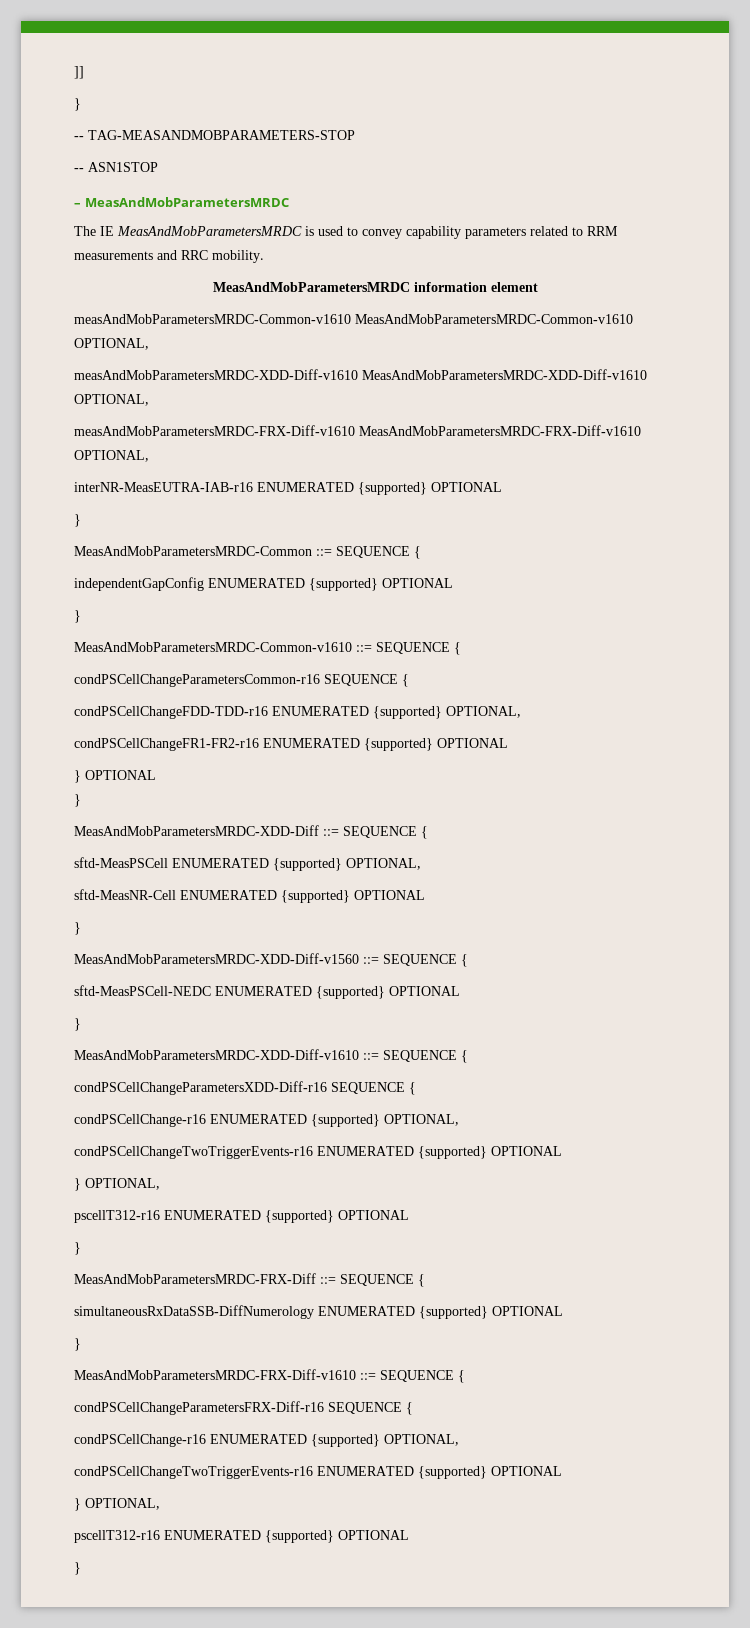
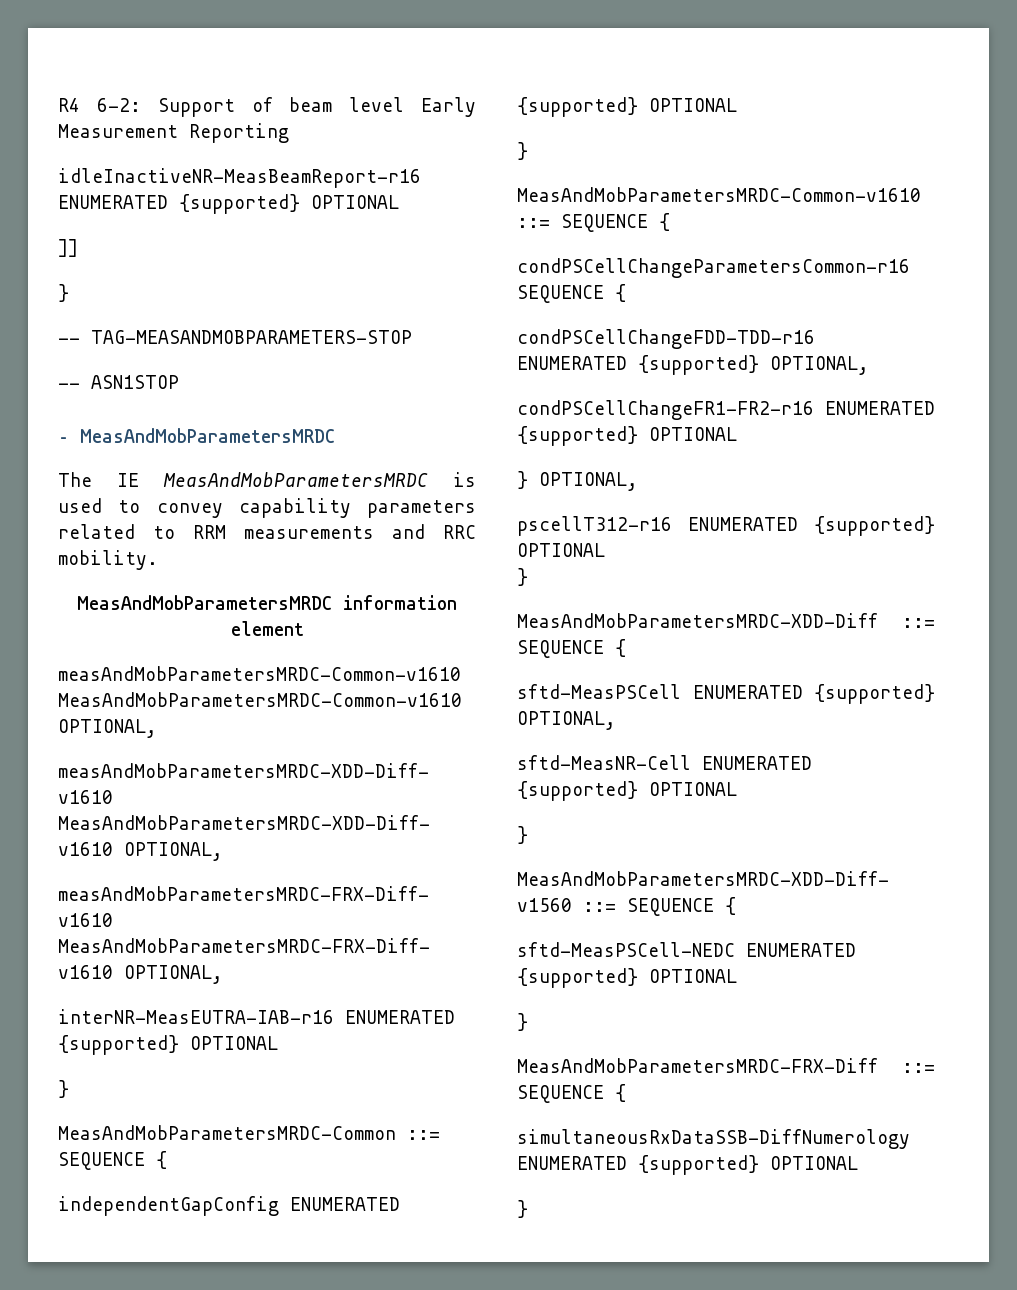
+ R4 6-2: Support of beam level Early Measurement Reporting
+ idleInactiveNR-MeasBeamReport-r16 ENUMERATED {supported} OPTIONAL
- } OPTIONAL
+ } OPTIONAL,
+ pscellT312-r16 ENUMERATED {supported} OPTIONAL
- MeasAndMobParametersMRDC-XDD-Diff-v1610 ::= SEQUENCE {
- condPSCellChangeParametersXDD-Diff-r16 SEQUENCE {
- condPSCellChange-r16 ENUMERATED {supported} OPTIONAL,
- condPSCellChangeTwoTriggerEvents-r16 ENUMERATED {supported} OPTIONAL
- } OPTIONAL,
- pscellT312-r16 ENUMERATED {supported} OPTIONAL
- }
- MeasAndMobParametersMRDC-FRX-Diff-v1610 ::= SEQUENCE {
- condPSCellChangeParametersFRX-Diff-r16 SEQUENCE {
- condPSCellChange-r16 ENUMERATED {supported} OPTIONAL,
- condPSCellChangeTwoTriggerEvents-r16 ENUMERATED {supported} OPTIONAL
- } OPTIONAL,
- pscellT312-r16 ENUMERATED {supported} OPTIONAL
- }

